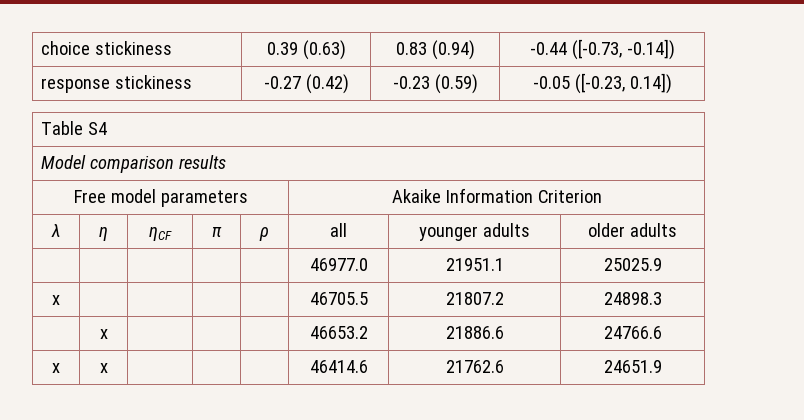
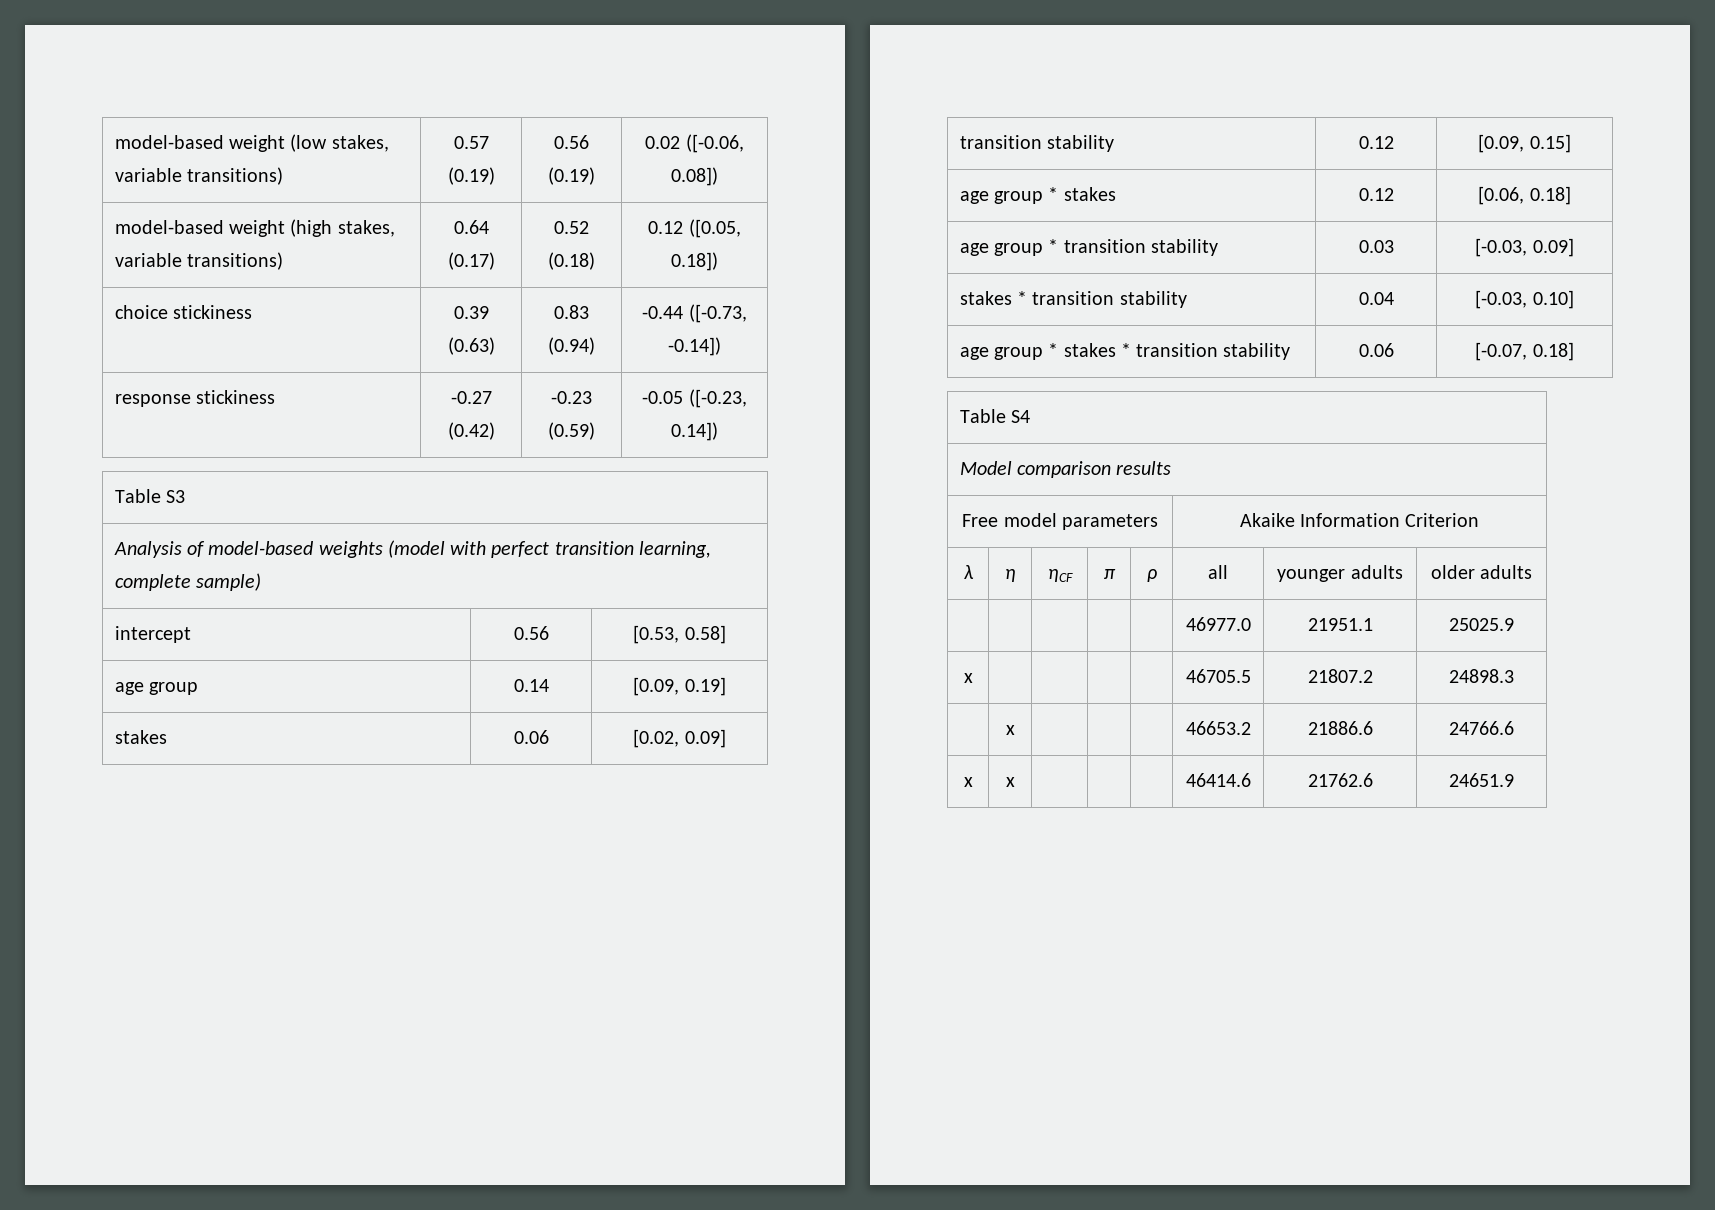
+ model-based weight (low stakes, variable transitions) | 0.57 (0.19) | 0.56 (0.19) | 0.02 ([-0.06, 0.08])
+ model-based weight (high stakes, variable transitions) | 0.64 (0.17) | 0.52 (0.18) | 0.12 ([0.05, 0.18])
+ Table S3
+ Analysis of model-based weights (model with perfect transition learning, complete sample)
+ intercept | 0.56 | [0.53, 0.58]
+ age group | 0.14 | [0.09, 0.19]
+ stakes | 0.06 | [0.02, 0.09]
+ transition stability | 0.12 | [0.09, 0.15]
+ age group * stakes | 0.12 | [0.06, 0.18]
+ age group * transition stability | 0.03 | [-0.03, 0.09]
+ stakes * transition stability | 0.04 | [-0.03, 0.10]
+ age group * stakes * transition stability | 0.06 | [-0.07, 0.18]

